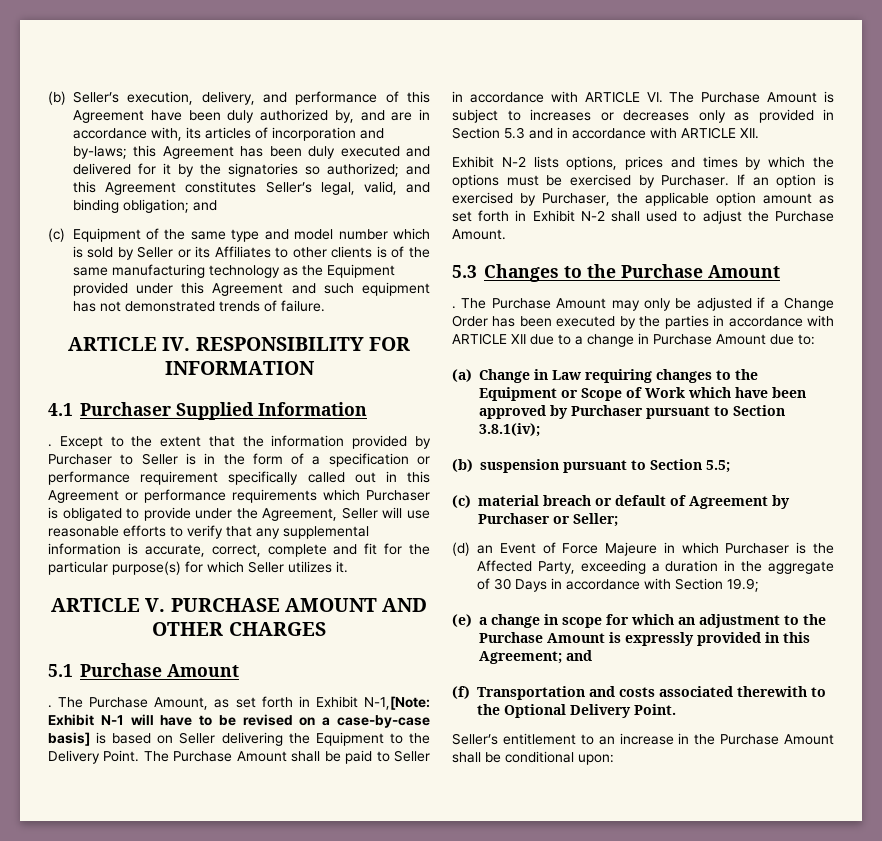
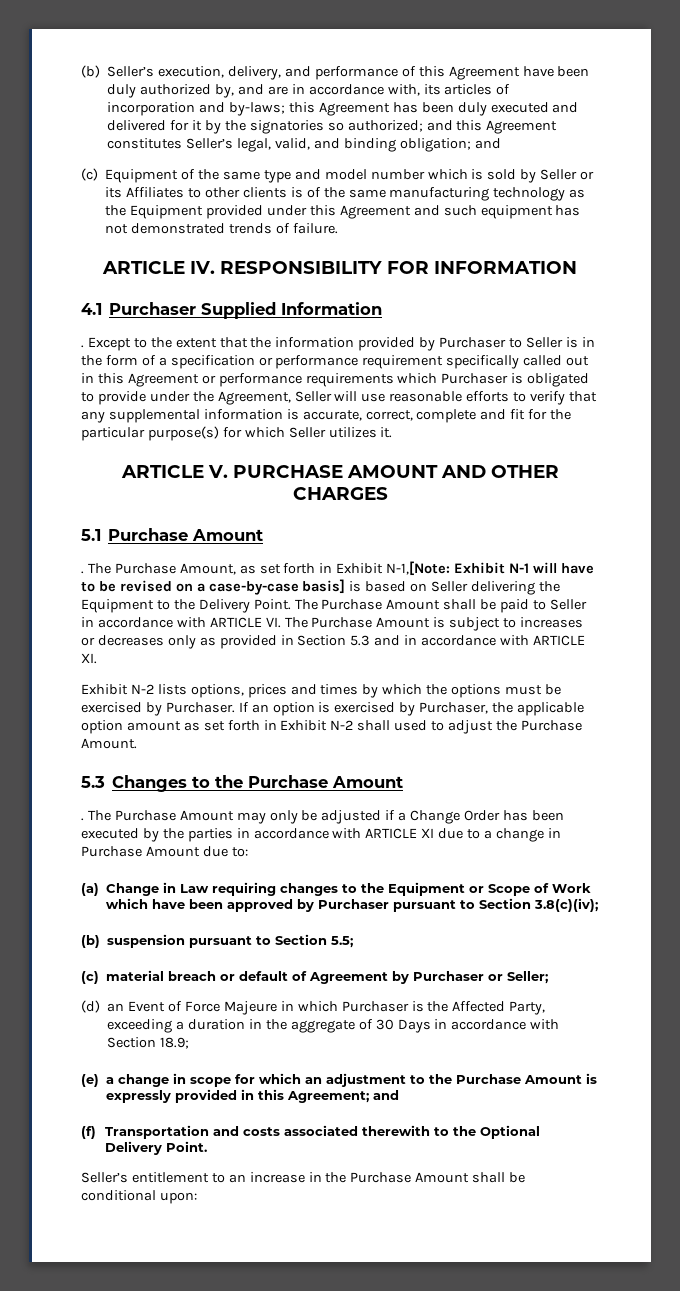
- The Purchase Amount shall be paid to Seller in accordance with ARTICLE VI. The Purchase Amount is subject to increases or decreases only as provided in Section 5.3 and in accordance with ARTICLE XII.
+ The Purchase Amount shall be paid to Seller in accordance with ARTICLE VI. The Purchase Amount is subject to increases or decreases only as provided in Section 5.3 and in accordance with ARTICLE XI.
- The Purchase Amount may only be adjusted if a Change Order has been executed by the parties in accordance with ARTICLE XII due to a change in Purchase Amount due to:
+ The Purchase Amount may only be adjusted if a Change Order has been executed by the parties in accordance with ARTICLE XI due to a change in Purchase Amount due to:
- (a) Change in Law requiring changes to the Equipment or Scope of Work which have been approved by Purchaser pursuant to Section 3.8.1(iv);
+ (a) Change in Law requiring changes to the Equipment or Scope of Work which have been approved by Purchaser pursuant to Section 3.8(c)(iv);
- (d) an Event of Force Majeure in which Purchaser is the Affected Party, exceeding a duration in the aggregate of 30 Days in accordance with Section 19.9;
+ (d) an Event of Force Majeure in which Purchaser is the Affected Party, exceeding a duration in the aggregate of 30 Days in accordance with Section 18.9;

